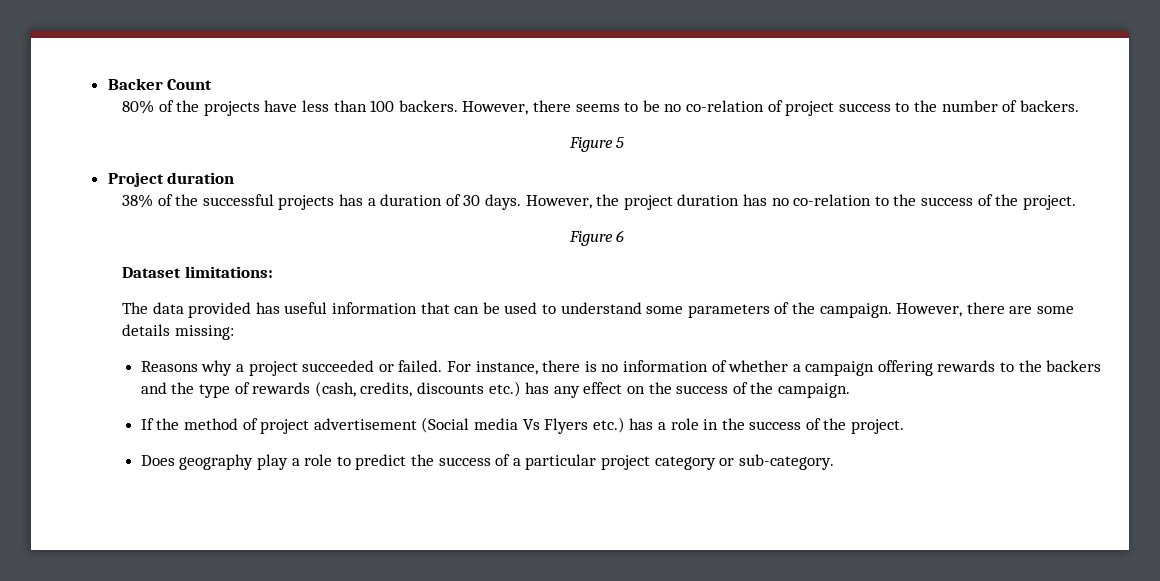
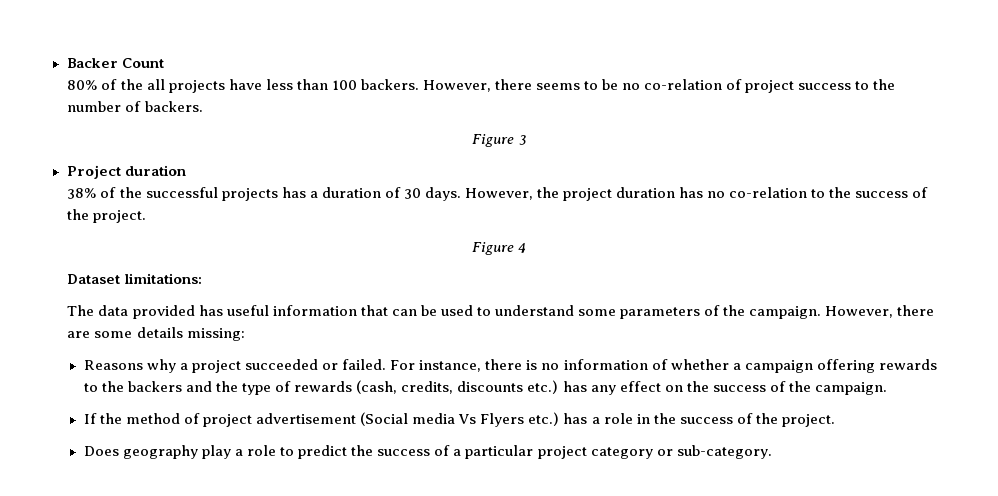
- 80% of the projects have less than 100 backers.
+ 80% of the all projects have less than 100 backers.
- Figure 5
+ Figure 3
- Figure 6
+ Figure 4

